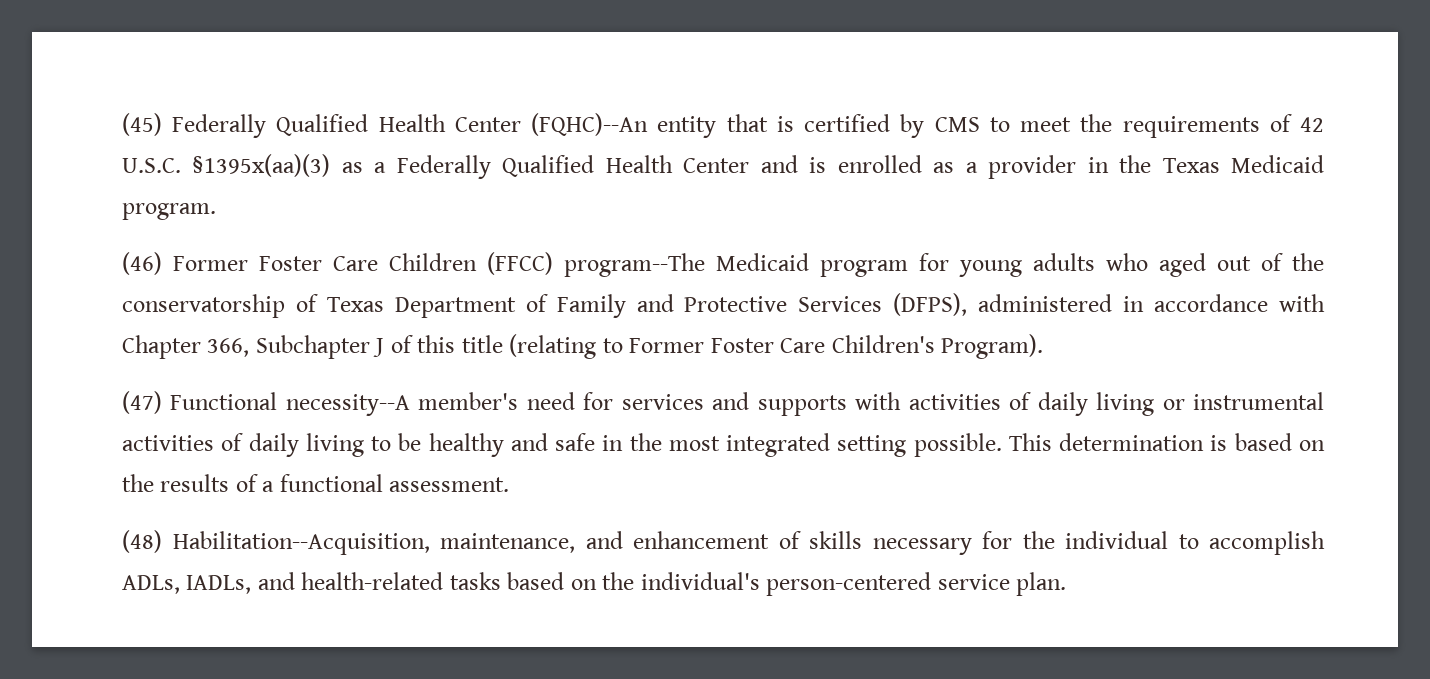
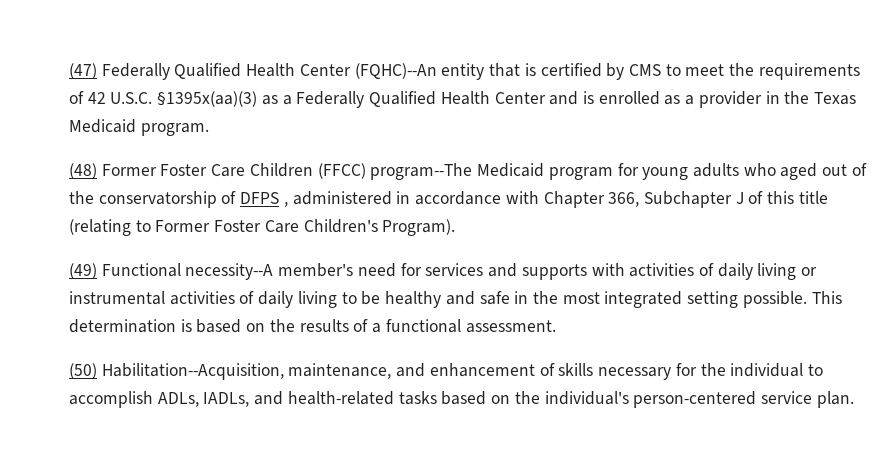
- (45) Federally Qualified Health Center (FQHC)--An entity that is certified by CMS to meet the requirements of 42 U.S.C. §1395x(aa)(3) as a Federally Qualified Health Center and is enrolled as a provider in the Texas Medicaid program.
+ (47) Federally Qualified Health Center (FQHC)--An entity that is certified by CMS to meet the requirements of 42 U.S.C. §1395x(aa)(3) as a Federally Qualified Health Center and is enrolled as a provider in the Texas Medicaid program.
- (46) Former Foster Care Children (FFCC) program--The Medicaid program for young adults who aged out of the conservatorship of Texas Department of Family and Protective Services (DFPS), administered in accordance with Chapter 366, Subchapter J of this title (relating to Former Foster Care Children's Program).
+ (48) Former Foster Care Children (FFCC) program--The Medicaid program for young adults who aged out of the conservatorship of DFPS , administered in accordance with Chapter 366, Subchapter J of this title (relating to Former Foster Care Children's Program).
- (47) Functional necessity--A member's need for services and supports with activities of daily living or instrumental activities of daily living to be healthy and safe in the most integrated setting possible.
+ (49) Functional necessity--A member's need for services and supports with activities of daily living or instrumental activities of daily living to be healthy and safe in the most integrated setting possible.
- (48) Habilitation--Acquisition, maintenance, and enhancement of skills necessary for the individual to accomplish ADLs, IADLs, and health-related tasks based on the individual's person-centered service plan.
+ (50) Habilitation--Acquisition, maintenance, and enhancement of skills necessary for the individual to accomplish ADLs, IADLs, and health-related tasks based on the individual's person-centered service plan.

